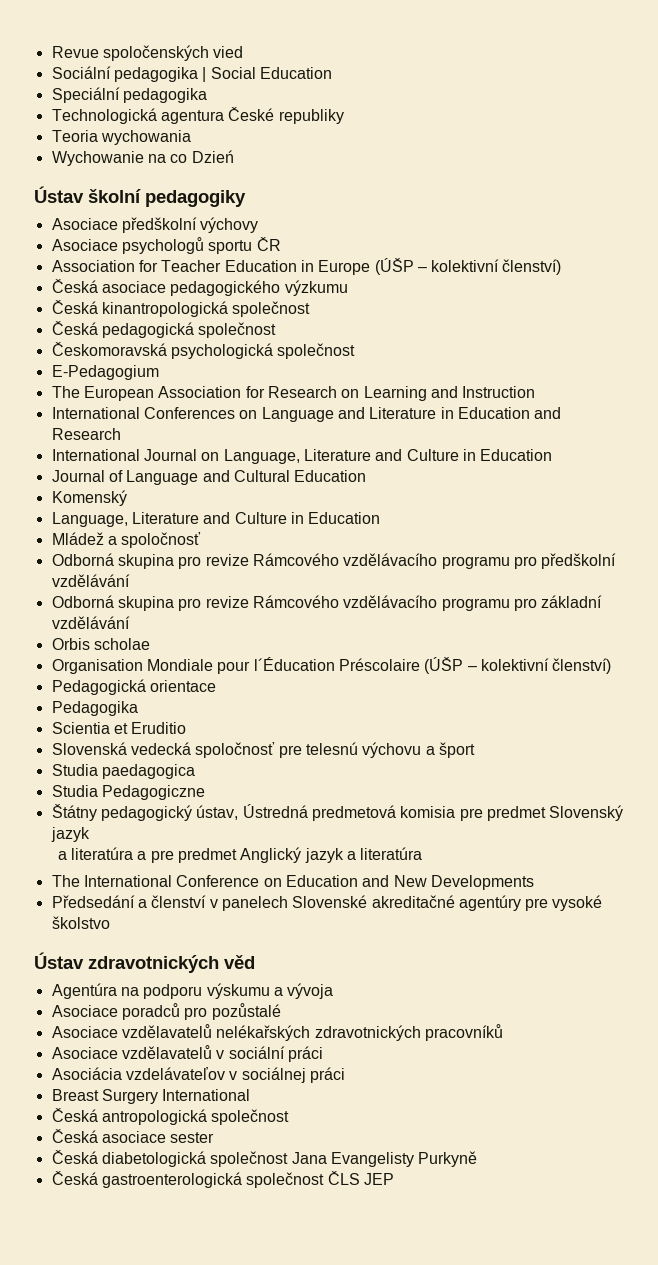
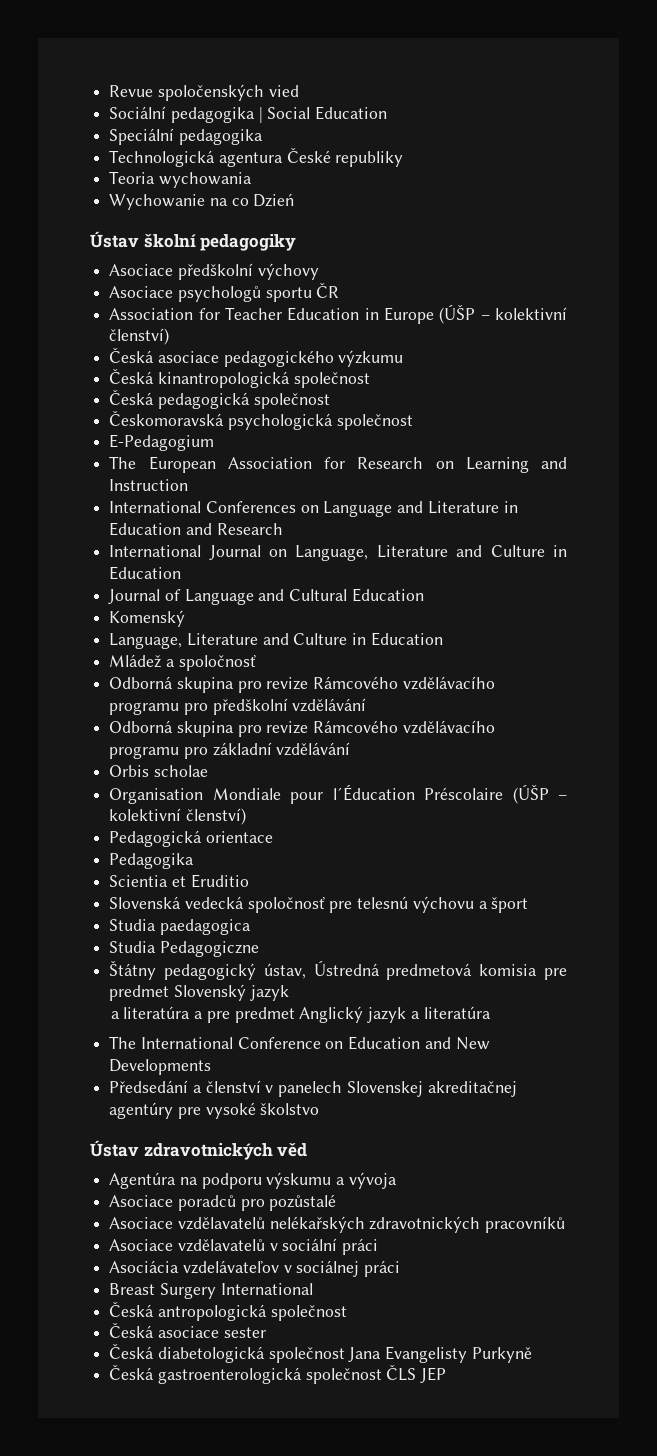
- Předsedání a členství v panelech Slovenské akreditačné agentúry pre vysoké školstvo
+ Předsedání a členství v panelech Slovenskej akreditačnej agentúry pre vysoké školstvo

